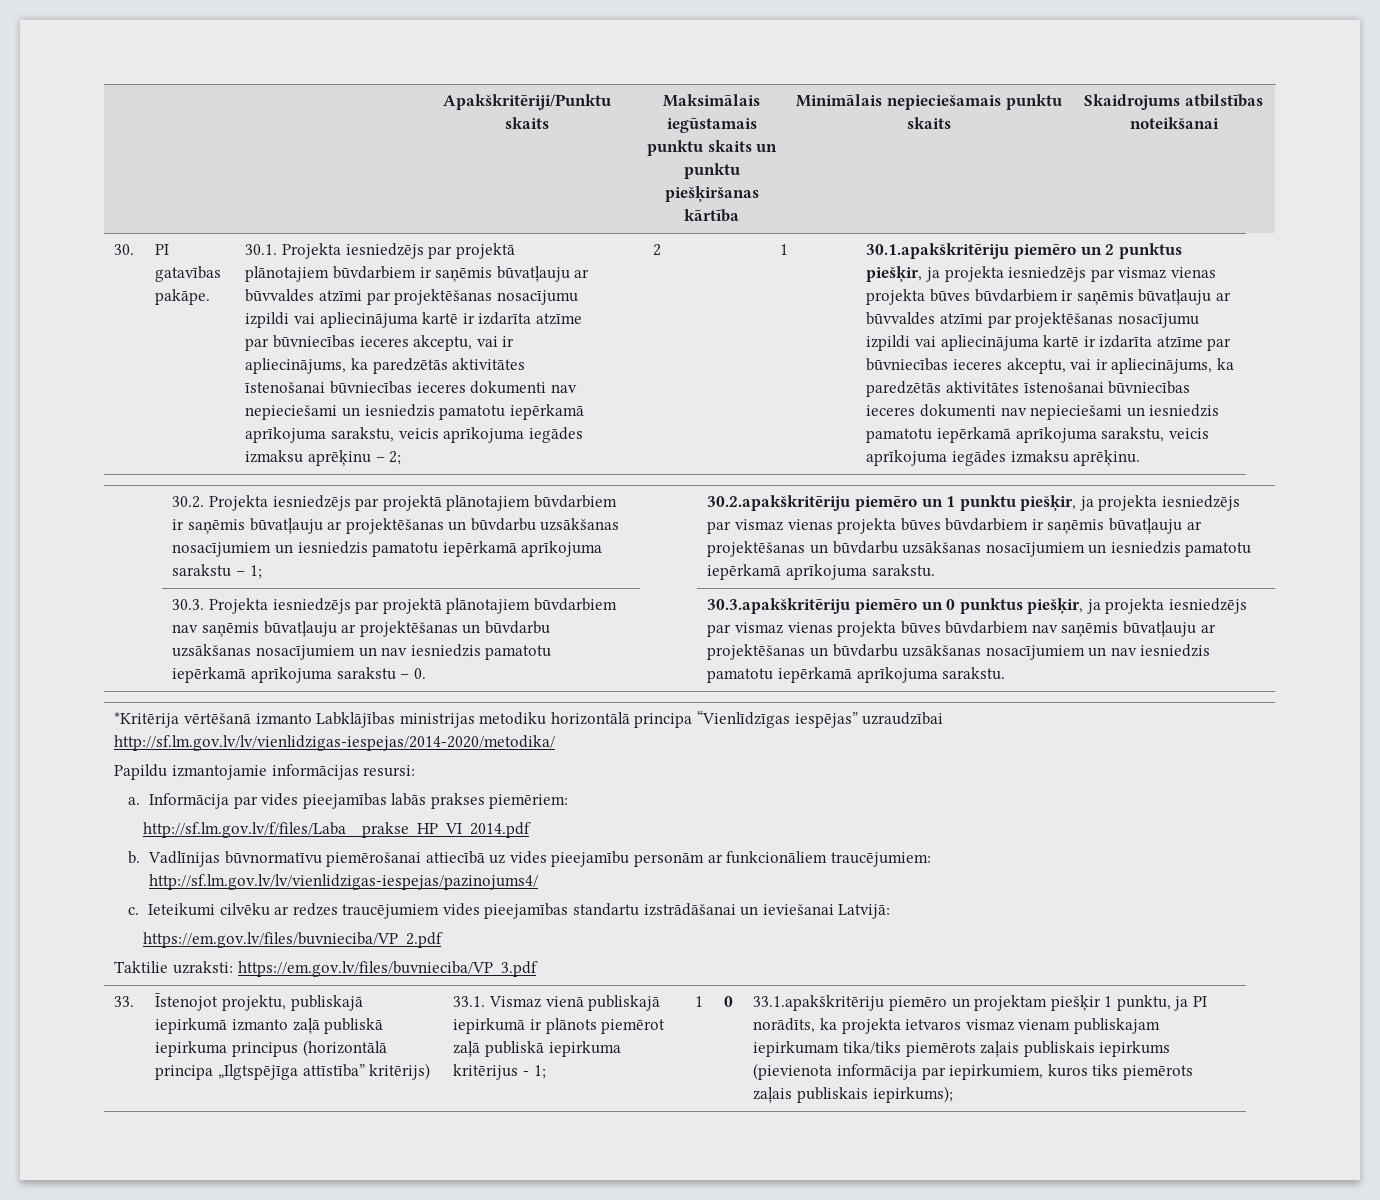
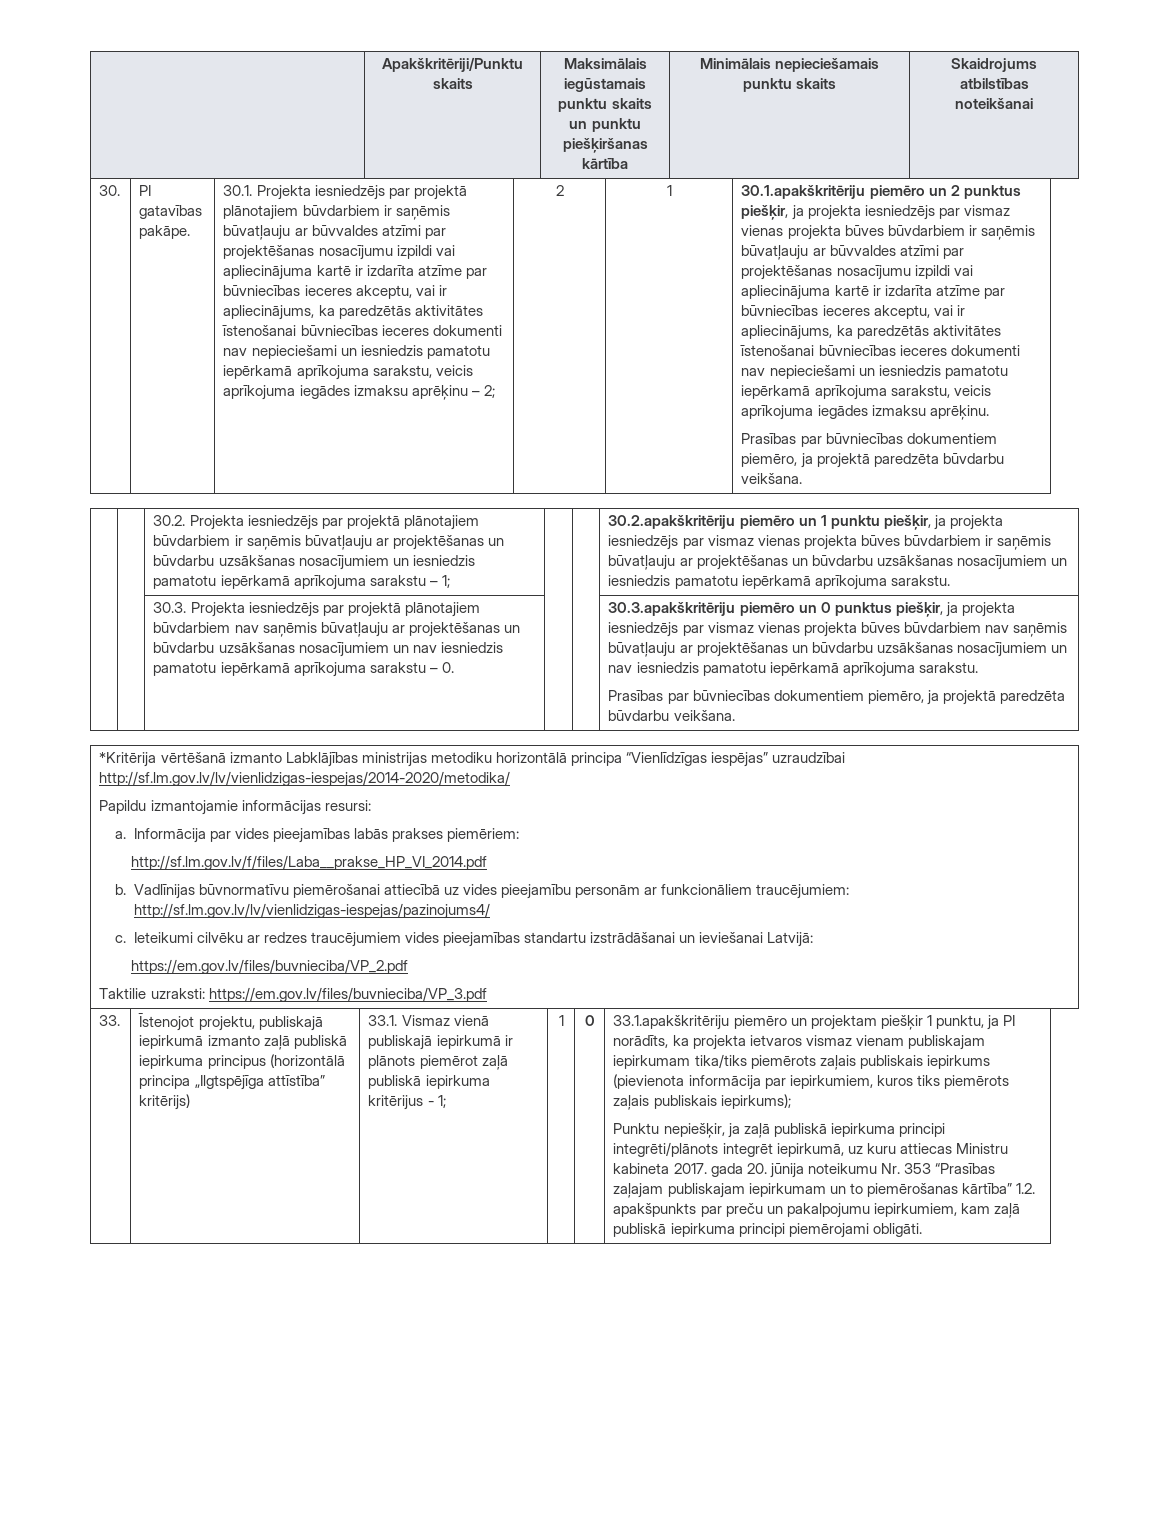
  30.1.apakškritēriju piemēro un 2 punktus piešķir, ja projekta iesniedzējs par vismaz vienas projekta būves būvdarbiem ir saņēmis būvatļauju ar būvvaldes atzīmi par projektēšanas nosacījumu izpildi vai apliecinājuma kartē ir izdarīta atzīme par būvniecības ieceres akceptu, vai ir apliecinājums, ka paredzētās aktivitātes īstenošanai būvniecības ieceres dokumenti nav nepieciešami un iesniedzis pamatotu iepērkamā aprīkojuma sarakstu, veicis aprīkojuma iegādes izmaksu aprēķinu.
+ Prasības par būvniecības dokumentiem piemēro, ja projektā paredzēta būvdarbu veikšana.
  30.3.apakškritēriju piemēro un 0 punktus piešķir, ja projekta iesniedzējs par vismaz vienas projekta būves būvdarbiem nav saņēmis būvatļauju ar projektēšanas un būvdarbu uzsākšanas nosacījumiem un nav iesniedzis pamatotu iepērkamā aprīkojuma sarakstu.
+ Prasības par būvniecības dokumentiem piemēro, ja projektā paredzēta būvdarbu veikšana.
+ Punktu nepiešķir, ja zaļā publiskā iepirkuma principi integrēti/plānots integrēt iepirkumā, uz kuru attiecas Ministru kabineta 2017. gada 20. jūnija noteikumu Nr. 353 “Prasības zaļajam publiskajam iepirkumam un to piemērošanas kārtība” 1.2. apakšpunkts par preču un pakalpojumu iepirkumiem, kam zaļā publiskā iepirkuma principi piemērojami obligāti.

